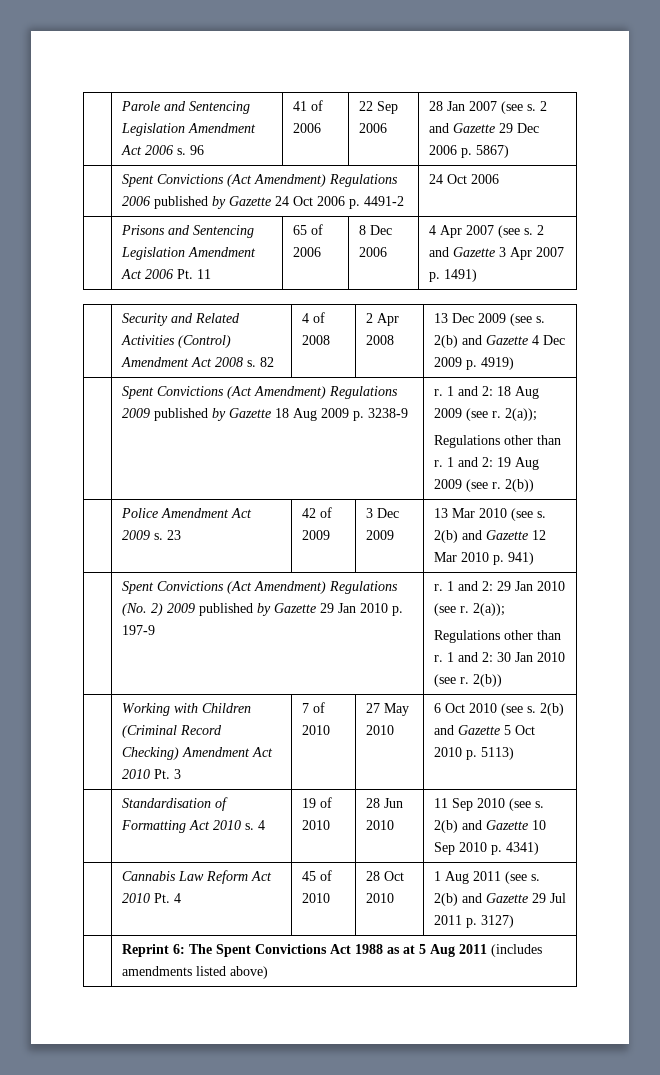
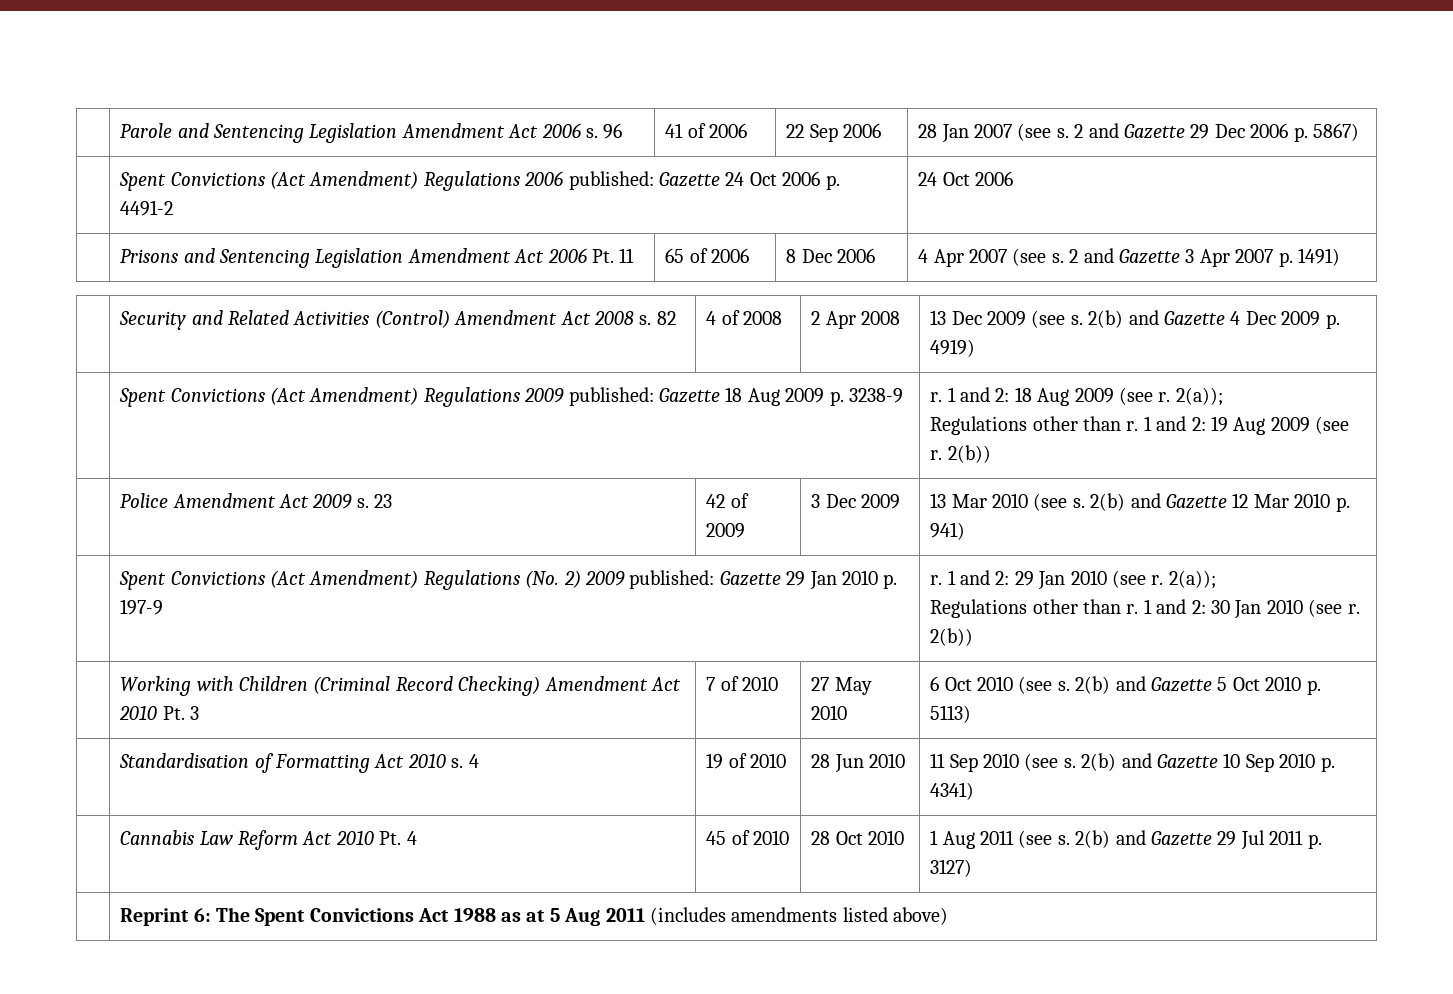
- | Spent Convictions (Act Amendment) Regulations 2006 published by Gazette 24 Oct 2006 p. 4491-2 | 24 Oct 2006
+ | Spent Convictions (Act Amendment) Regulations 2006 published: Gazette 24 Oct 2006 p. 4491-2 | 24 Oct 2006
- | Spent Convictions (Act Amendment) Regulations 2009 published by Gazette 18 Aug 2009 p. 3238-9 | r. 1 and 2: 18 Aug 2009 (see r. 2(a));
+ | Spent Convictions (Act Amendment) Regulations 2009 published: Gazette 18 Aug 2009 p. 3238-9 | r. 1 and 2: 18 Aug 2009 (see r. 2(a));
- | Spent Convictions (Act Amendment) Regulations (No. 2) 2009 published by Gazette 29 Jan 2010 p. 197-9 | r. 1 and 2: 29 Jan 2010 (see r. 2(a));
+ | Spent Convictions (Act Amendment) Regulations (No. 2) 2009 published: Gazette 29 Jan 2010 p. 197-9 | r. 1 and 2: 29 Jan 2010 (see r. 2(a));

